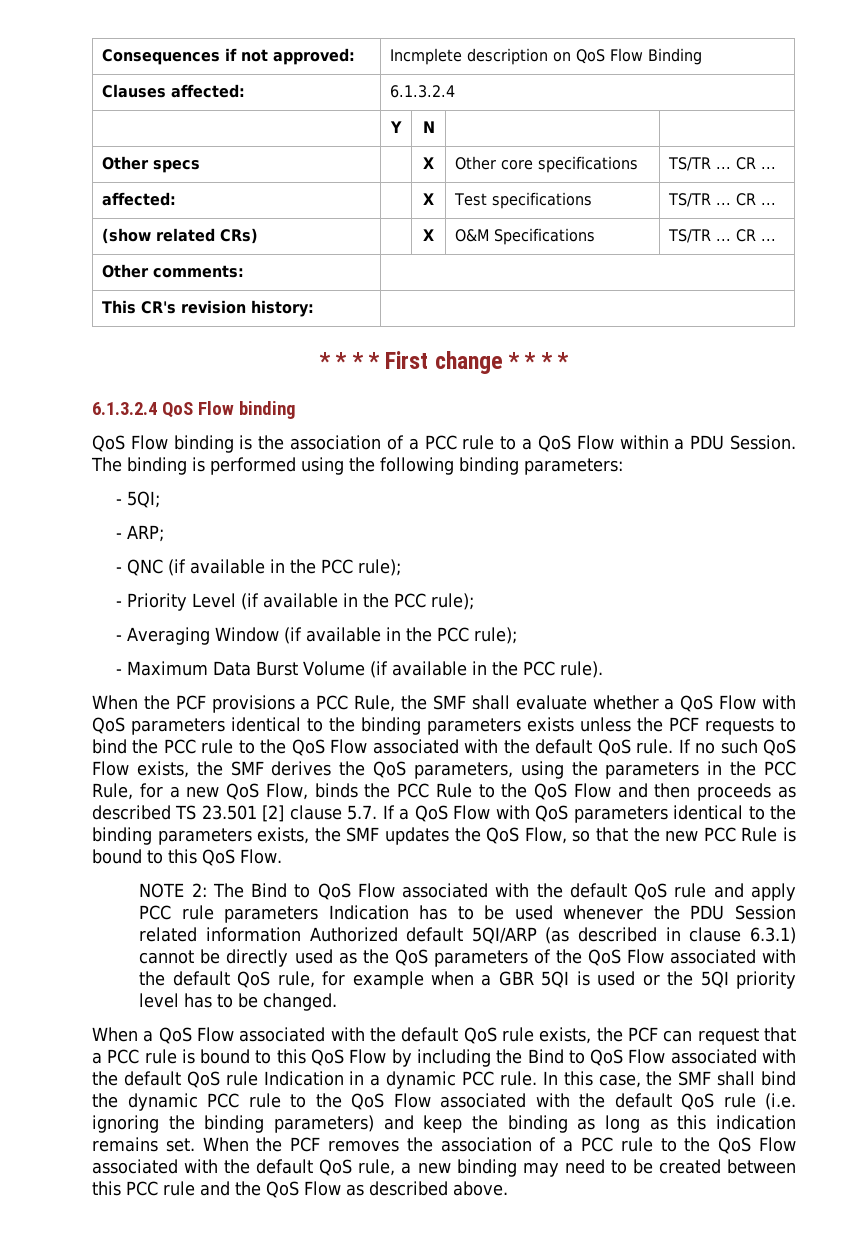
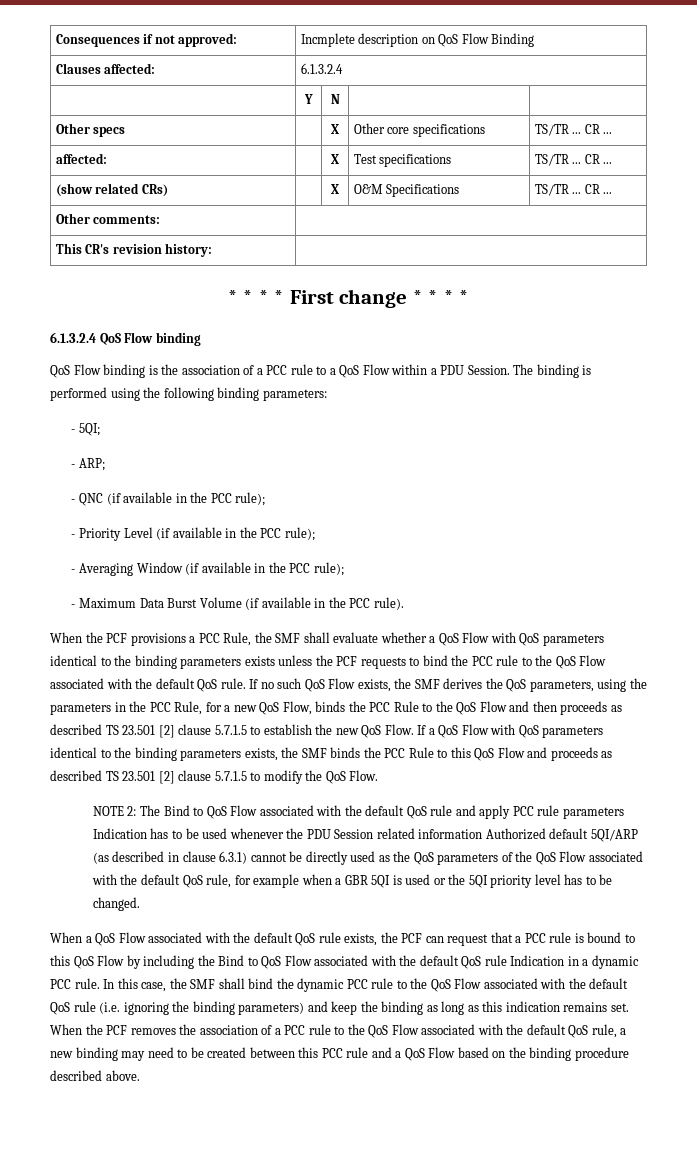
- If no such QoS Flow exists, the SMF derives the QoS parameters, using the parameters in the PCC Rule, for a new QoS Flow, binds the PCC Rule to the QoS Flow and then proceeds as described TS 23.501 [2] clause 5.7. If a QoS Flow with QoS parameters identical to the binding parameters exists, the SMF updates the QoS Flow, so that the new PCC Rule is bound to this QoS Flow.
+ If no such QoS Flow exists, the SMF derives the QoS parameters, using the parameters in the PCC Rule, for a new QoS Flow, binds the PCC Rule to the QoS Flow and then proceeds as described TS 23.501 [2] clause 5.7.1.5 to establish the new QoS Flow. If a QoS Flow with QoS parameters identical to the binding parameters exists, the SMF binds the PCC Rule to this QoS Flow and proceeds as described TS 23.501 [2] clause 5.7.1.5 to modify the QoS Flow.
- When the PCF removes the association of a PCC rule to the QoS Flow associated with the default QoS rule, a new binding may need to be created between this PCC rule and the QoS Flow as described above.
+ When the PCF removes the association of a PCC rule to the QoS Flow associated with the default QoS rule, a new binding may need to be created between this PCC rule and a QoS Flow based on the binding procedure described above.

